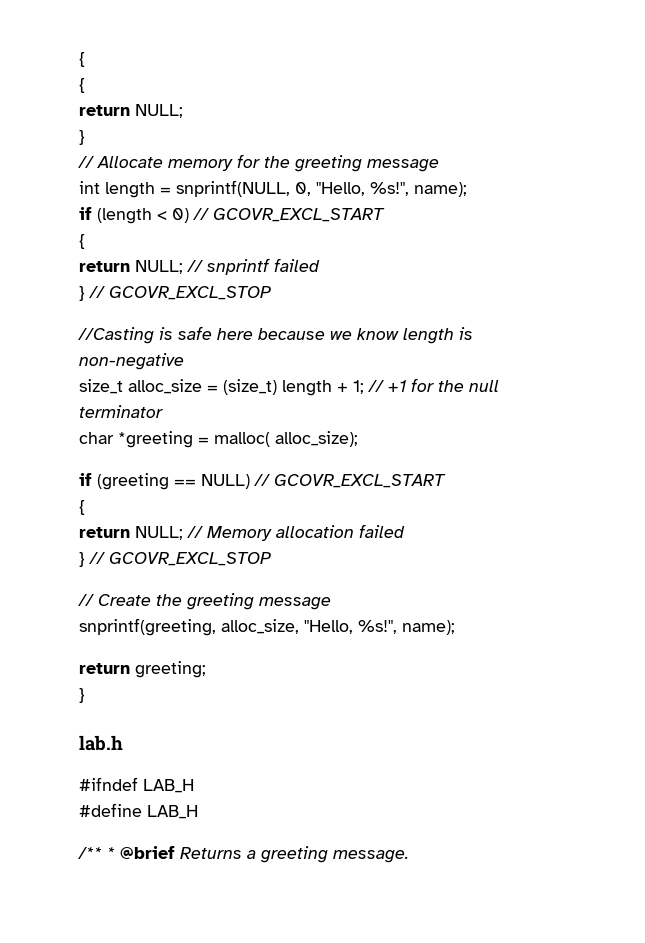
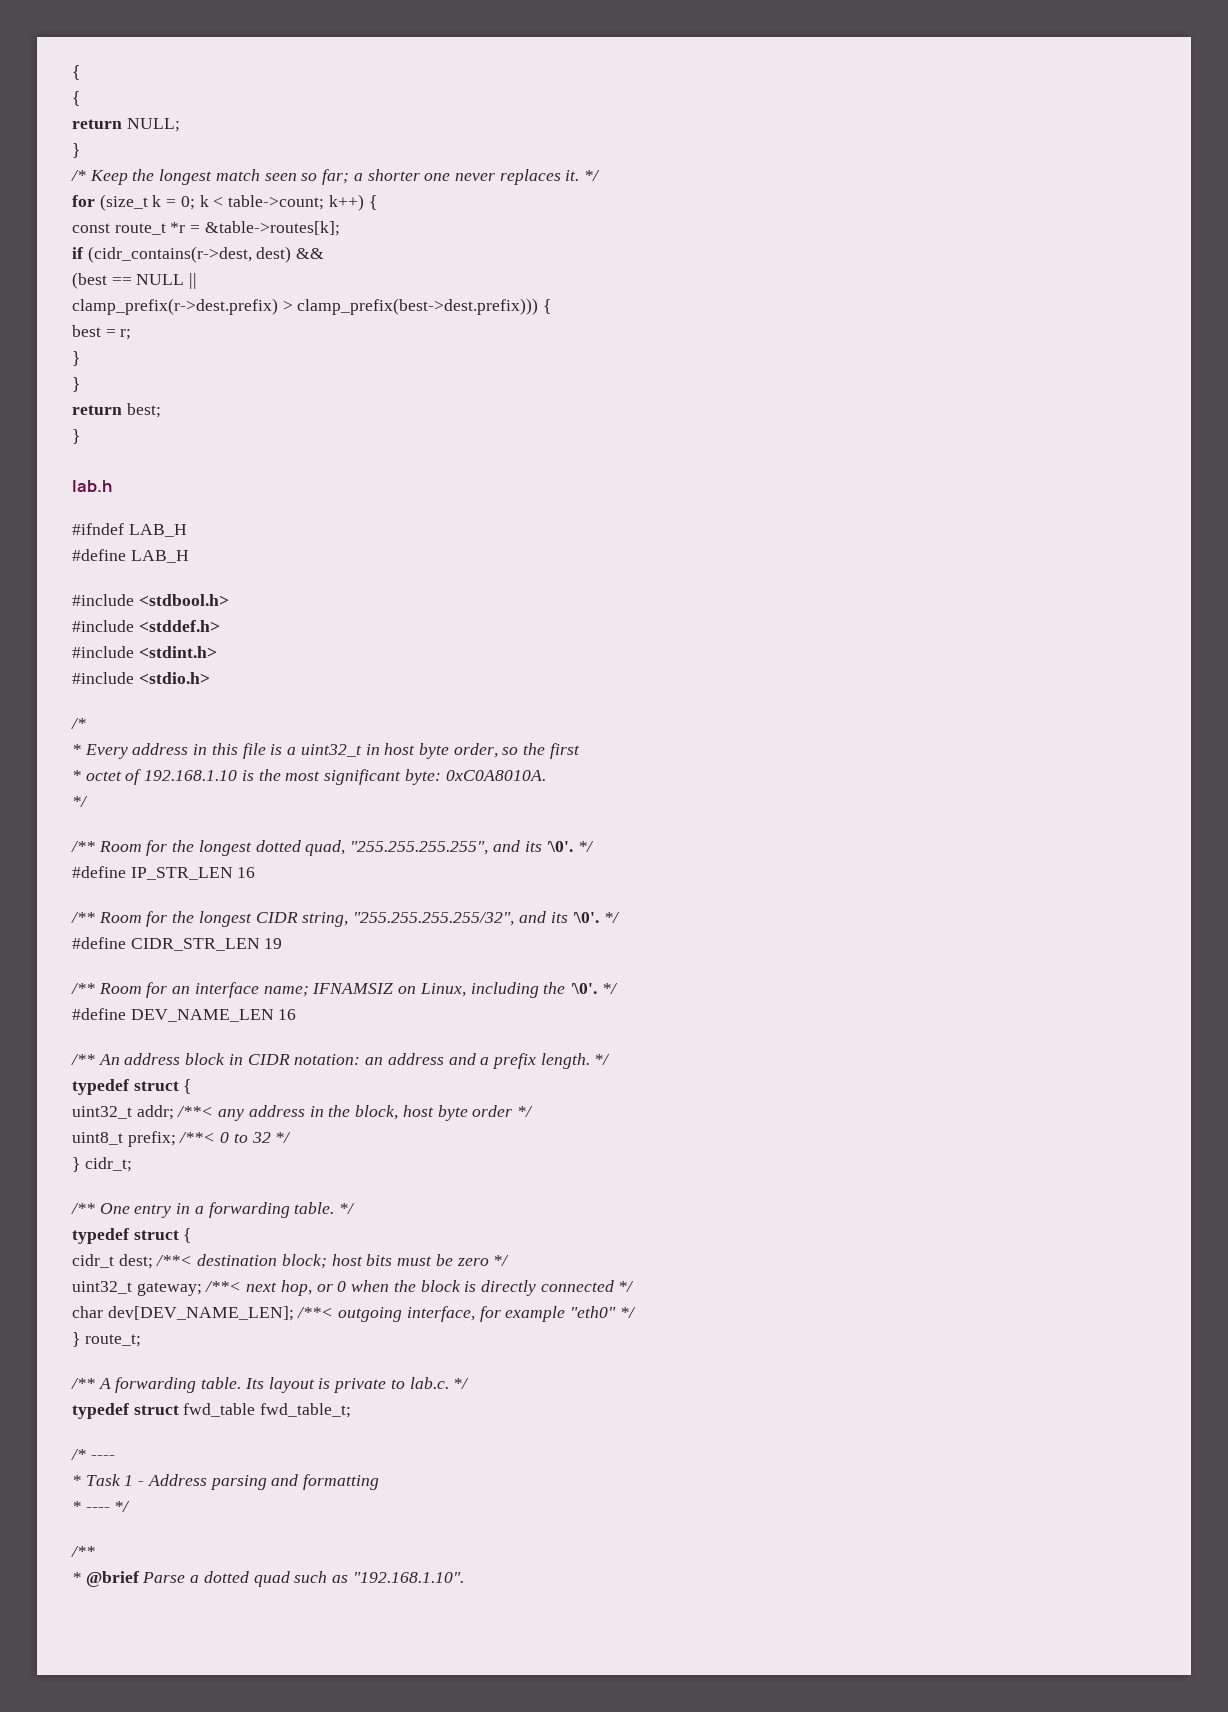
- // Allocate memory for the greeting message
- int length = snprintf(NULL, 0, "Hello, %s!", name);
- if (length < 0) // GCOVR_EXCL_START
- {
- return NULL; // snprintf failed
- } // GCOVR_EXCL_STOP
- //Casting is safe here because we know length is non-negative
- size_t alloc_size = (size_t) length + 1; // +1 for the null terminator
- char *greeting = malloc( alloc_size);
- if (greeting == NULL) // GCOVR_EXCL_START
- {
- return NULL; // Memory allocation failed
- } // GCOVR_EXCL_STOP
- // Create the greeting message
- snprintf(greeting, alloc_size, "Hello, %s!", name);
- return greeting;
+ /* Keep the longest match seen so far; a shorter one never replaces it. */
+ for (size_t k = 0; k < table->count; k++) {
+ const route_t *r = &table->routes[k];
+ if (cidr_contains(r->dest, dest) &&
+ (best == NULL ||
+ clamp_prefix(r->dest.prefix) > clamp_prefix(best->dest.prefix))) {
+ best = r;
+ }
+ }
+ return best;
- /** * @brief Returns a greeting message.
+ #include <stdbool.h>
+ #include <stddef.h>
+ #include <stdint.h>
+ #include <stdio.h>
+ /*
+ * Every address in this file is a uint32_t in host byte order, so the first
+ * octet of 192.168.1.10 is the most significant byte: 0xC0A8010A.
+ */
+ /** Room for the longest dotted quad, "255.255.255.255", and its '\0'. */
+ #define IP_STR_LEN 16
+ /** Room for the longest CIDR string, "255.255.255.255/32", and its '\0'. */
+ #define CIDR_STR_LEN 19
+ /** Room for an interface name; IFNAMSIZ on Linux, including the '\0'. */
+ #define DEV_NAME_LEN 16
+ /** An address block in CIDR notation: an address and a prefix length. */
+ typedef struct {
+ uint32_t addr; /**< any address in the block, host byte order */
+ uint8_t prefix; /**< 0 to 32 */
+ } cidr_t;
+ /** One entry in a forwarding table. */
+ typedef struct {
+ cidr_t dest; /**< destination block; host bits must be zero */
+ uint32_t gateway; /**< next hop, or 0 when the block is directly connected */
+ char dev[DEV_NAME_LEN]; /**< outgoing interface, for example "eth0" */
+ } route_t;
+ /** A forwarding table. Its layout is private to lab.c. */
+ typedef struct fwd_table fwd_table_t;
+ /* ----
+ * Task 1 - Address parsing and formatting
+ * ---- */
+ /**
+ * @brief Parse a dotted quad such as "192.168.1.10".

